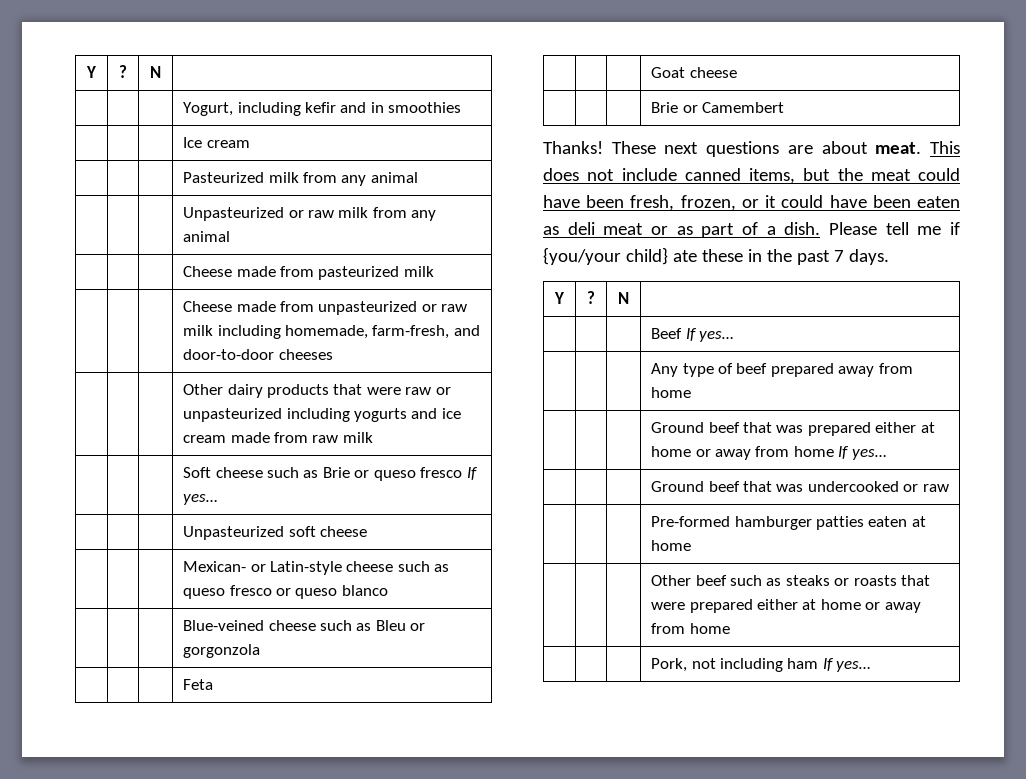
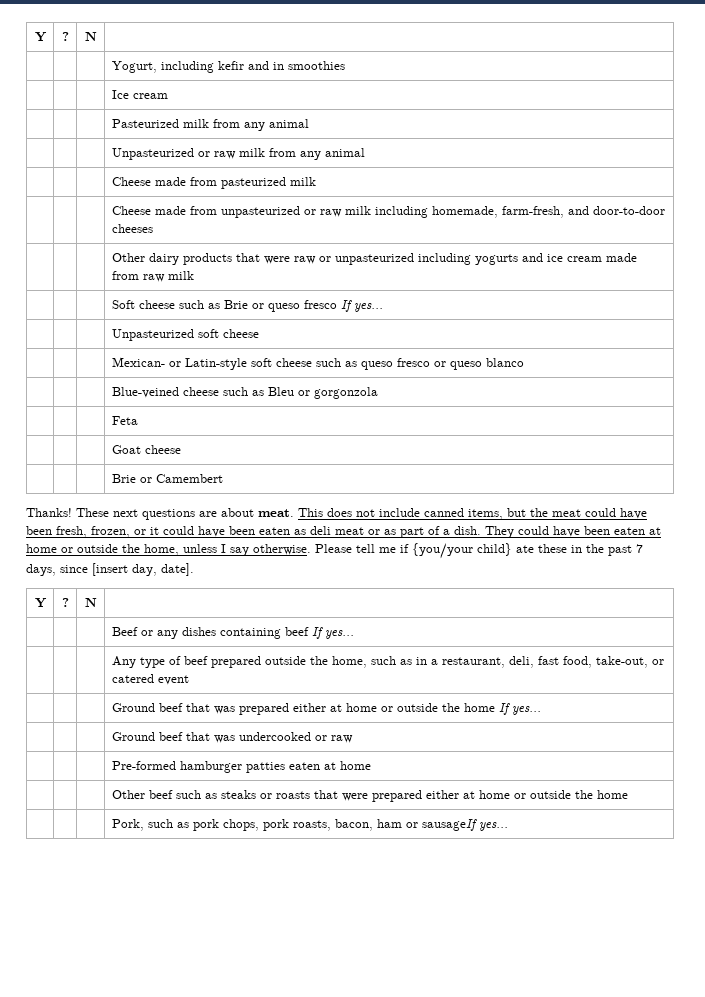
- | | | Mexican- or Latin-style cheese such as queso fresco or queso blanco
+ | | | Mexican- or Latin-style soft cheese such as queso fresco or queso blanco
+ They could have been eaten at home or outside the home, unless I say otherwise.
- Please tell me if {you/your child} ate these in the past 7 days.
+ Please tell me if {you/your child} ate these in the past 7 days, since [insert day, date].
- | | | Beef If yes…
+ | | | Beef or any dishes containing beef If yes…
- | | | Any type of beef prepared away from home
+ | | | Any type of beef prepared outside the home, such as in a restaurant, deli, fast food, take-out, or catered event
- | | | Ground beef that was prepared either at home or away from home If yes…
+ | | | Ground beef that was prepared either at home or outside the home If yes…
- | | | Other beef such as steaks or roasts that were prepared either at home or away from home
+ | | | Other beef such as steaks or roasts that were prepared either at home or outside the home
- | | | Pork, not including ham If yes…
+ | | | Pork, such as pork chops, pork roasts, bacon, ham or sausageIf yes…

